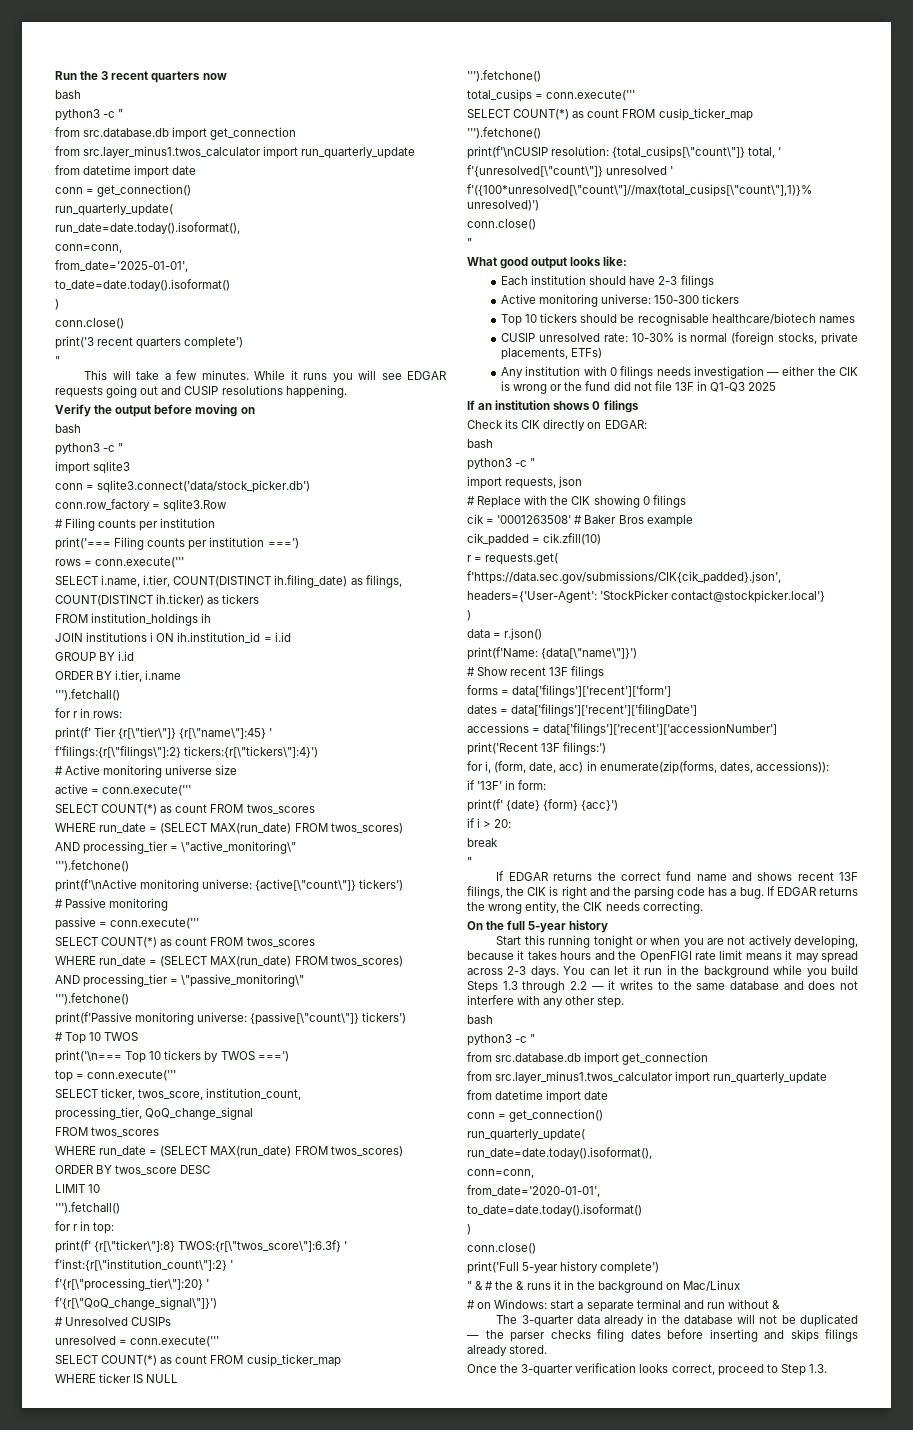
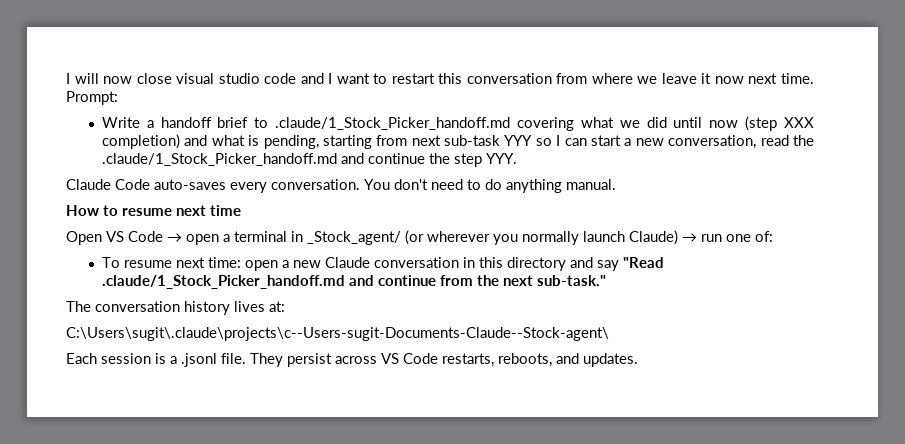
- Run the 3 recent quarters now
- bash
- python3 -c "
- from src.database.db import get_connection
- from src.layer_minus1.twos_calculator import run_quarterly_update
- from datetime import date
- conn = get_connection()
- run_quarterly_update(
- run_date=date.today().isoformat(),
- conn=conn,
- from_date='2025-01-01',
- to_date=date.today().isoformat()
- )
- conn.close()
- print('3 recent quarters complete')
- "
- This will take a few minutes. While it runs you will see EDGAR requests going out and CUSIP resolutions happening.
- Verify the output before moving on
- bash
- python3 -c "
- import sqlite3
- conn = sqlite3.connect('data/stock_picker.db')
- conn.row_factory = sqlite3.Row
- # Filing counts per institution
- print('=== Filing counts per institution ===')
- rows = conn.execute('''
- SELECT i.name, i.tier, COUNT(DISTINCT ih.filing_date) as filings,
- COUNT(DISTINCT ih.ticker) as tickers
- FROM institution_holdings ih
- JOIN institutions i ON ih.institution_id = i.id
- GROUP BY i.id
- ORDER BY i.tier, i.name
- ''').fetchall()
- for r in rows:
- print(f' Tier {r[\"tier\"]} {r[\"name\"]:45} '
- f'filings:{r[\"filings\"]:2} tickers:{r[\"tickers\"]:4}')
- # Active monitoring universe size
- active = conn.execute('''
- SELECT COUNT(*) as count FROM twos_scores
- WHERE run_date = (SELECT MAX(run_date) FROM twos_scores)
- AND processing_tier = \"active_monitoring\"
- ''').fetchone()
- print(f'\nActive monitoring universe: {active[\"count\"]} tickers')
- # Passive monitoring
- passive = conn.execute('''
- SELECT COUNT(*) as count FROM twos_scores
- WHERE run_date = (SELECT MAX(run_date) FROM twos_scores)
- AND processing_tier = \"passive_monitoring\"
- ''').fetchone()
- print(f'Passive monitoring universe: {passive[\"count\"]} tickers')
- # Top 10 TWOS
- print('\n=== Top 10 tickers by TWOS ===')
- top = conn.execute('''
- SELECT ticker, twos_score, institution_count,
- processing_tier, QoQ_change_signal
- FROM twos_scores
- WHERE run_date = (SELECT MAX(run_date) FROM twos_scores)
- ORDER BY twos_score DESC
- LIMIT 10
- ''').fetchall()
- for r in top:
- print(f' {r[\"ticker\"]:8} TWOS:{r[\"twos_score\"]:6.3f} '
- f'inst:{r[\"institution_count\"]:2} '
- f'{r[\"processing_tier\"]:20} '
- f'{r[\"QoQ_change_signal\"]}')
- # Unresolved CUSIPs
- unresolved = conn.execute('''
- SELECT COUNT(*) as count FROM cusip_ticker_map
- WHERE ticker IS NULL
- ''').fetchone()
- total_cusips = conn.execute('''
- SELECT COUNT(*) as count FROM cusip_ticker_map
- ''').fetchone()
- print(f'\nCUSIP resolution: {total_cusips[\"count\"]} total, '
- f'{unresolved[\"count\"]} unresolved '
- f'({100*unresolved[\"count\"]//max(total_cusips[\"count\"],1)}% unresolved)')
- conn.close()
- "
- What good output looks like:
- Each institution should have 2-3 filings
- Active monitoring universe: 150-300 tickers
- Top 10 tickers should be recognisable healthcare/biotech names
- CUSIP unresolved rate: 10-30% is normal (foreign stocks, private placements, ETFs)
- Any institution with 0 filings needs investigation — either the CIK is wrong or the fund did not file 13F in Q1-Q3 2025
- If an institution shows 0 filings
- Check its CIK directly on EDGAR:
- bash
- python3 -c "
- import requests, json
- # Replace with the CIK showing 0 filings
- cik = '0001263508' # Baker Bros example
- cik_padded = cik.zfill(10)
- r = requests.get(
- f'https://data.sec.gov/submissions/CIK{cik_padded}.json',
- headers={'User-Agent': 'StockPicker contact@stockpicker.local'}
- )
- data = r.json()
- print(f'Name: {data[\"name\"]}')
- # Show recent 13F filings
- forms = data['filings']['recent']['form']
- dates = data['filings']['recent']['filingDate']
- accessions = data['filings']['recent']['accessionNumber']
- print('Recent 13F filings:')
- for i, (form, date, acc) in enumerate(zip(forms, dates, accessions)):
- if '13F' in form:
- print(f' {date} {form} {acc}')
- if i > 20:
- break
- "
- If EDGAR returns the correct fund name and shows recent 13F filings, the CIK is right and the parsing code has a bug. If EDGAR returns the wrong entity, the CIK needs correcting.
- On the full 5-year history
- Start this running tonight or when you are not actively developing, because it takes hours and the OpenFIGI rate limit means it may spread across 2-3 days. You can let it run in the background while you build Steps 1.3 through 2.2 — it writes to the same database and does not interfere with any other step.
- bash
- python3 -c "
- from src.database.db import get_connection
- from src.layer_minus1.twos_calculator import run_quarterly_update
- from datetime import date
- conn = get_connection()
- run_quarterly_update(
- run_date=date.today().isoformat(),
- conn=conn,
- from_date='2020-01-01',
- to_date=date.today().isoformat()
- )
- conn.close()
- print('Full 5-year history complete')
- " & # the & runs it in the background on Mac/Linux
- # on Windows: start a separate terminal and run without &
- The 3-quarter data already in the database will not be duplicated — the parser checks filing dates before inserting and skips filings already stored.
- Once the 3-quarter verification looks correct, proceed to Step 1.3.
+ I will now close visual studio code and I want to restart this conversation from where we leave it now next time. Prompt:
+ Write a handoff brief to .claude/1_Stock_Picker_handoff.md covering what we did until now (step XXX completion) and what is pending, starting from next sub-task YYY so I can start a new conversation, read the .claude/1_Stock_Picker_handoff.md and continue the step YYY.
+ Claude Code auto-saves every conversation. You don't need to do anything manual.
+ How to resume next time
+ Open VS Code → open a terminal in _Stock_agent/ (or wherever you normally launch Claude) → run one of:
+ To resume next time: open a new Claude conversation in this directory and say "Read .claude/1_Stock_Picker_handoff.md and continue from the next sub-task."
+ The conversation history lives at:
+ C:\Users\sugit\.claude\projects\c--Users-sugit-Documents-Claude--Stock-agent\
+ Each session is a .jsonl file. They persist across VS Code restarts, reboots, and updates.

